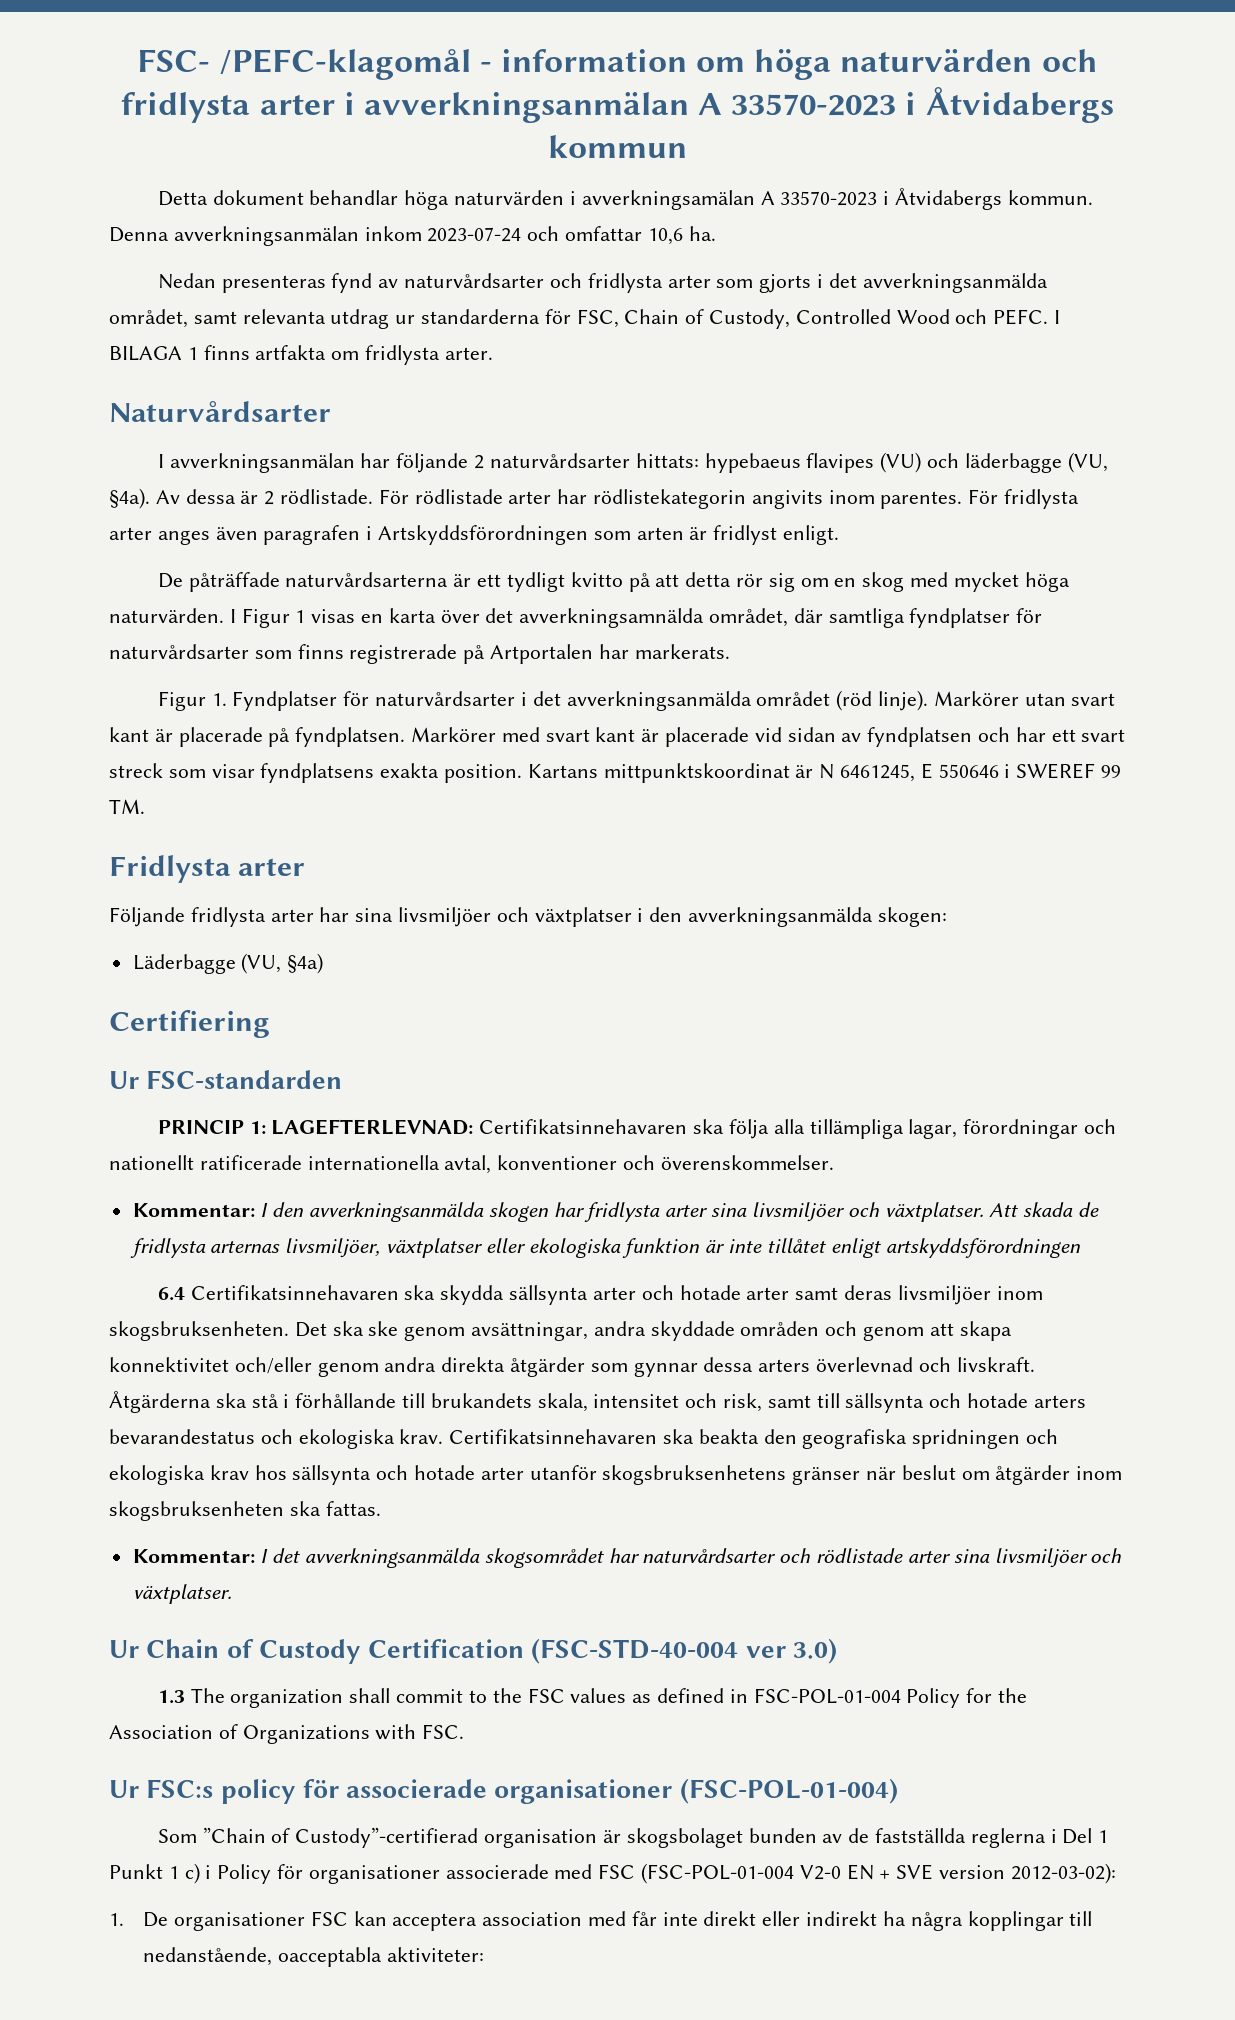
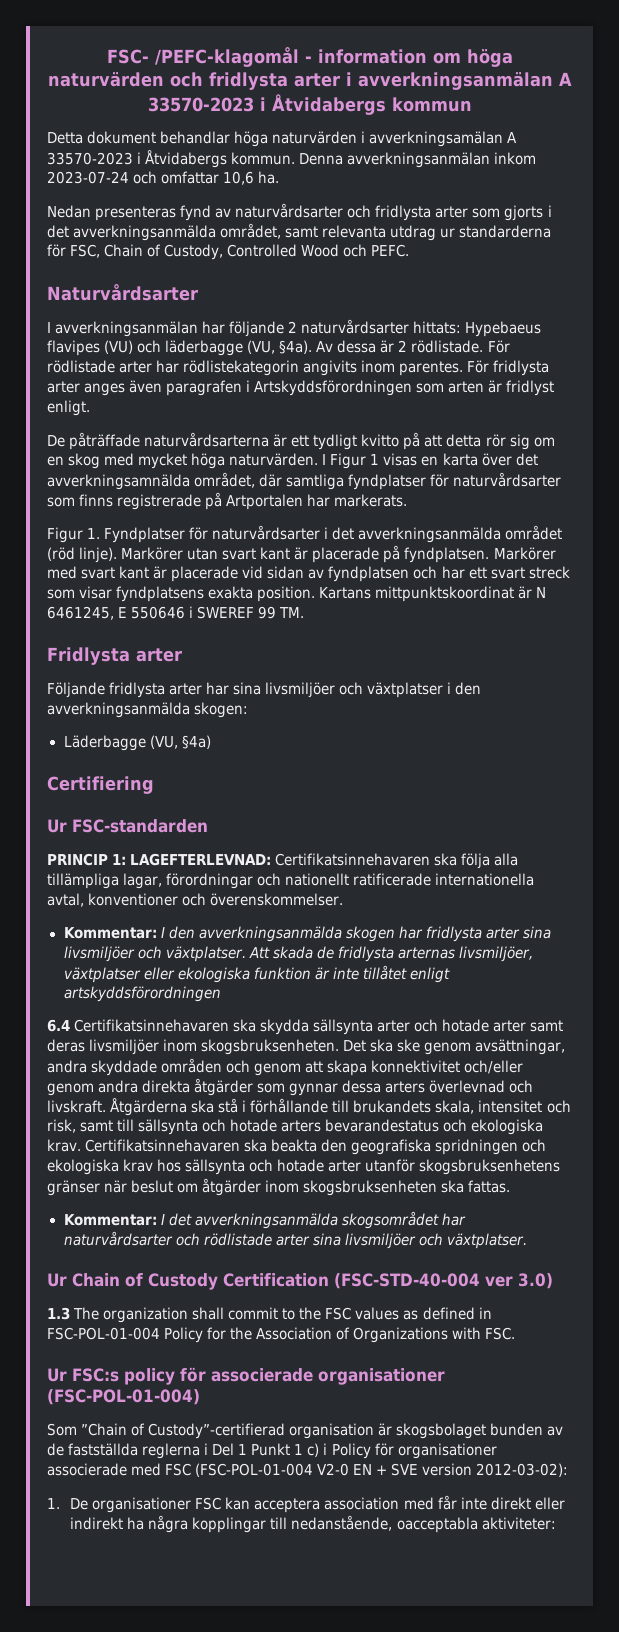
- I BILAGA 1 finns artfakta om fridlysta arter.
- I avverkningsanmälan har följande 2 naturvårdsarter hittats: hypebaeus flavipes (VU) och läderbagge (VU, §4a).
+ I avverkningsanmälan har följande 2 naturvårdsarter hittats: Hypebaeus flavipes (VU) och läderbagge (VU, §4a).

